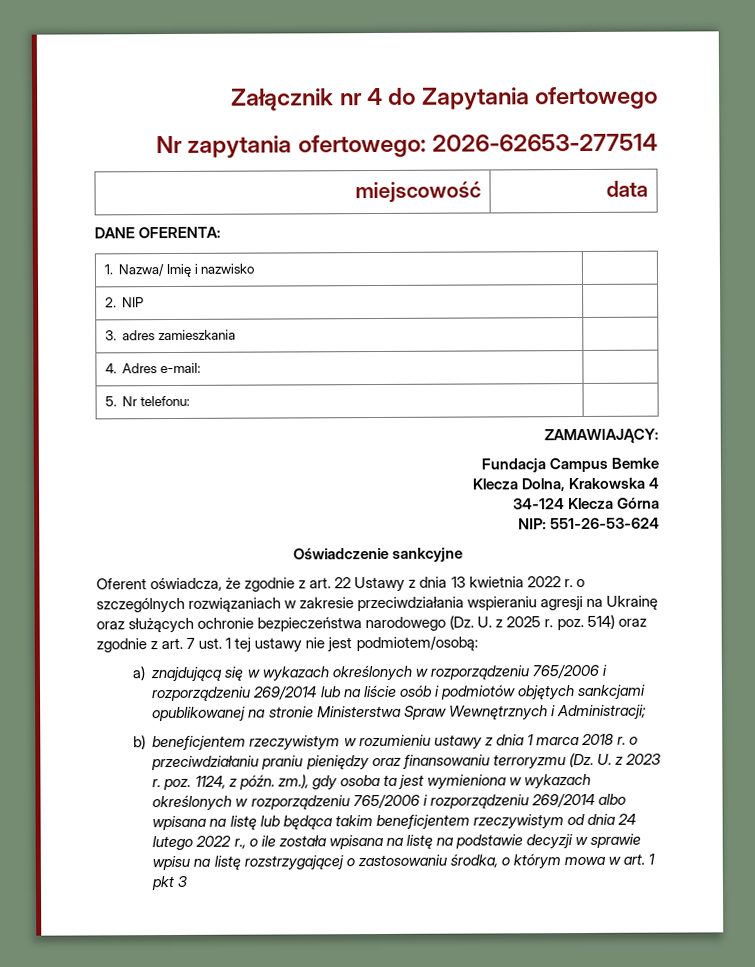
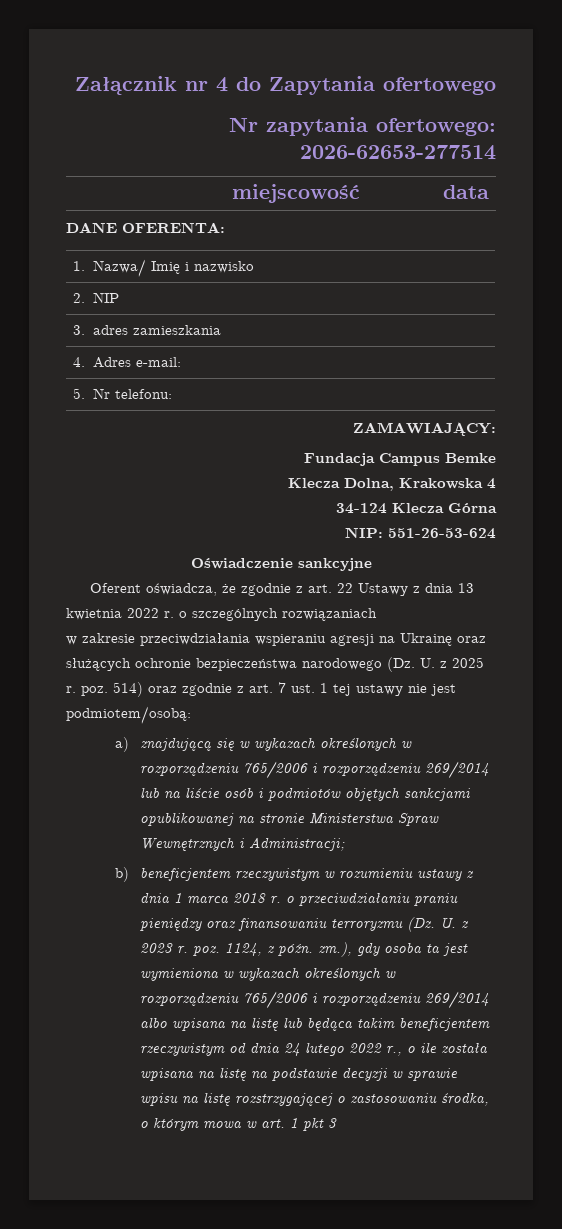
- Oferent oświadcza, że zgodnie z art. 22 Ustawy z dnia 13 kwietnia 2022 r. o szczególnych rozwiązaniach w zakresie przeciwdziałania wspieraniu agresji na Ukrainę oraz służących ochronie bezpieczeństwa narodowego (Dz. U. z 2025 r. poz. 514) oraz zgodnie z art. 7 ust. 1 tej ustawy nie jest podmiotem/osobą:
+ Oferent oświadcza, że zgodnie z art. 22 Ustawy z dnia 13 kwietnia 2022 r. o szczególnych rozwiązaniach
+ w zakresie przeciwdziałania wspieraniu agresji na Ukrainę oraz służących ochronie bezpieczeństwa narodowego (Dz. U. z 2025 r. poz. 514) oraz zgodnie z art. 7 ust. 1 tej ustawy nie jest podmiotem/osobą:

